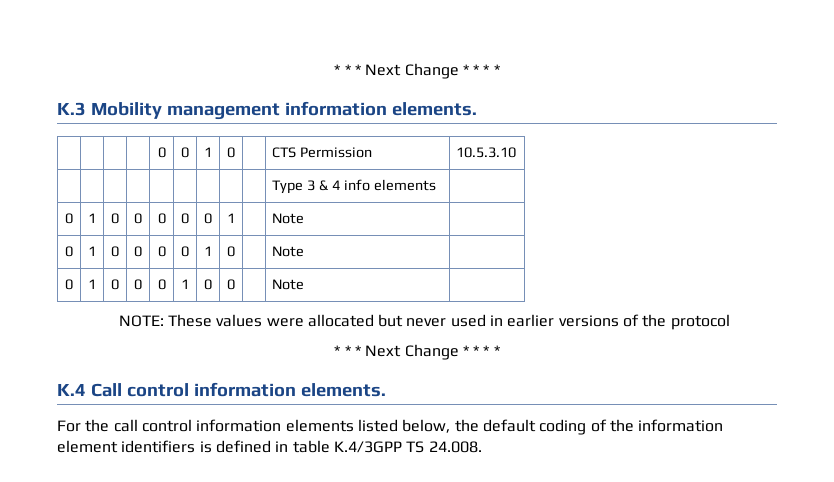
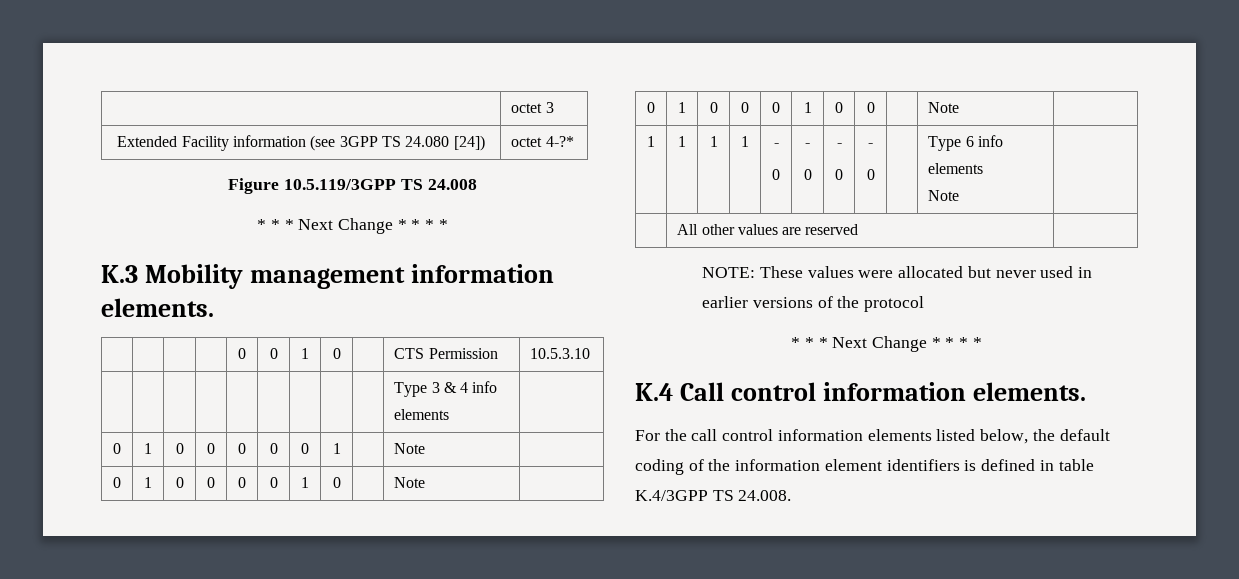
+ | octet 3
+ Extended Facility information (see 3GPP TS 24.080 [24]) | octet 4-?*
+ Figure 10.5.119/3GPP TS 24.008
+ 1 | 1 | 1 | 1 | -
+ 0 | -
+ 0 | -
+ 0 | -
+ 0 | | Type 6 info elements
+ Note |
+ | All other values are reserved |

